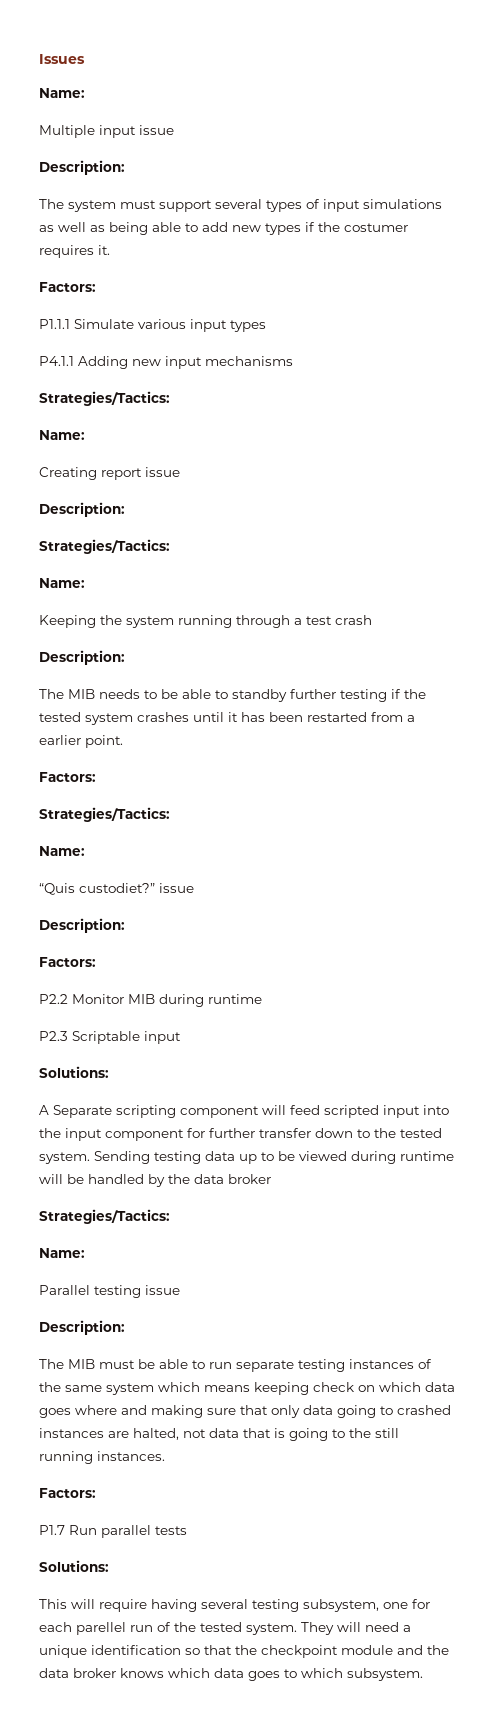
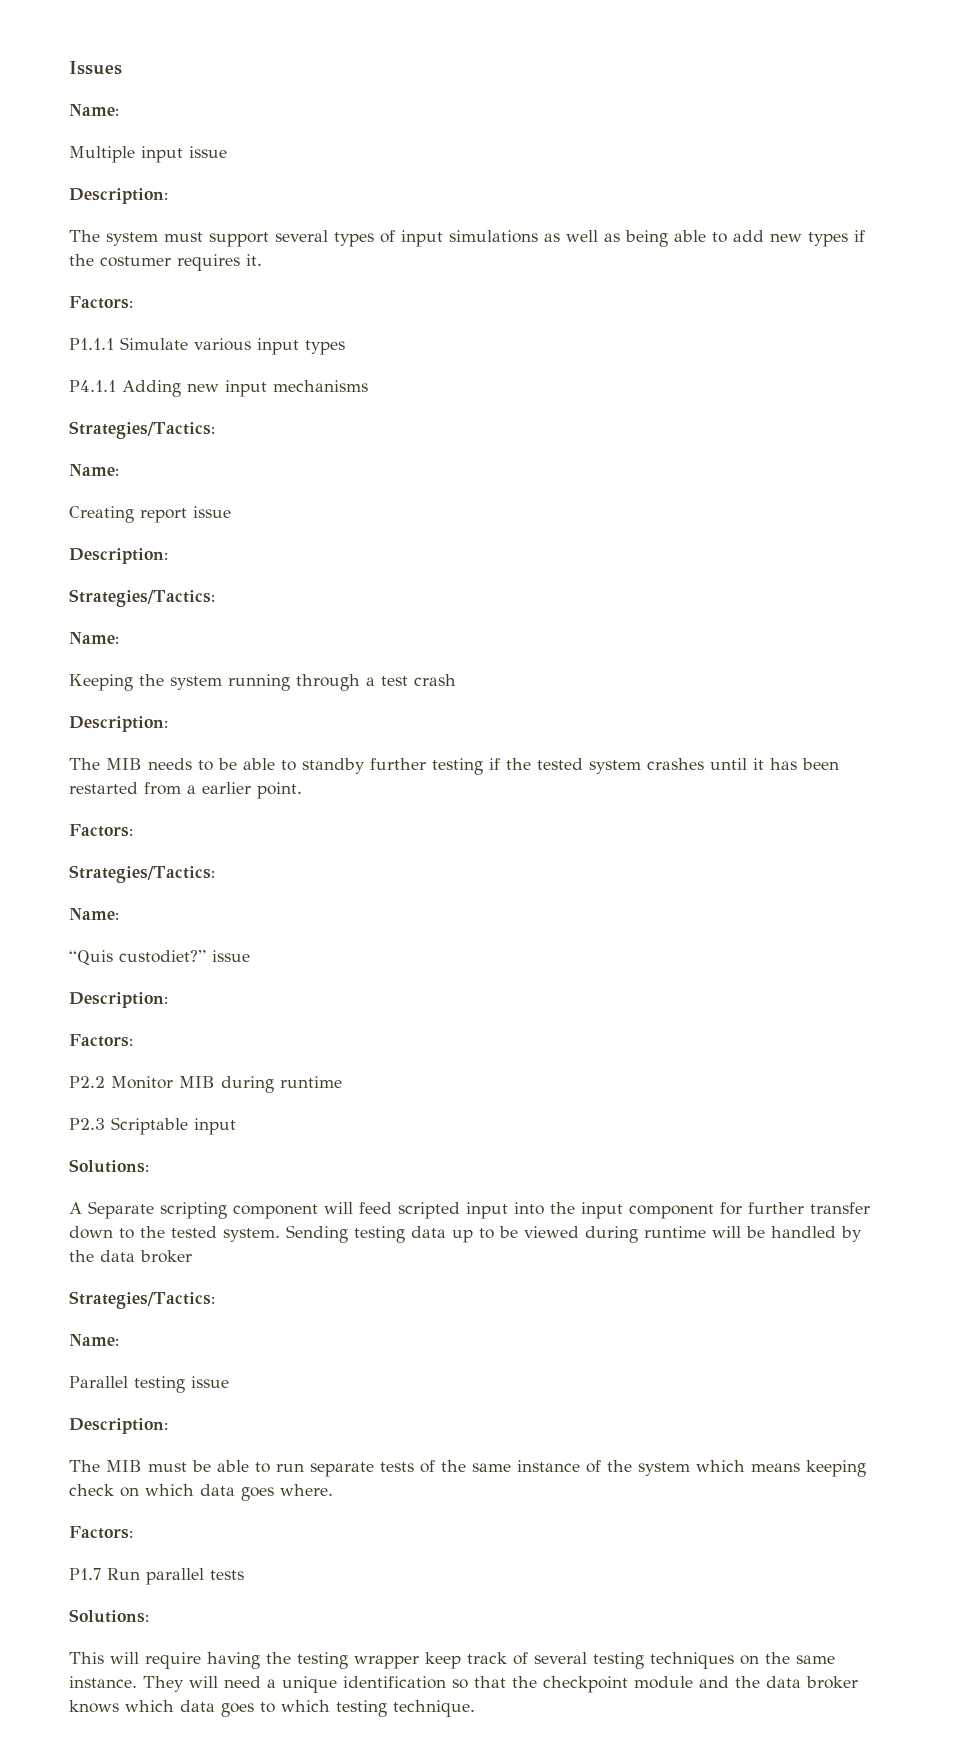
- The MIB must be able to run separate testing instances of the same system which means keeping check on which data goes where and making sure that only data going to crashed instances are halted, not data that is going to the still running instances.
+ The MIB must be able to run separate tests of the same instance of the system which means keeping check on which data goes where.
- This will require having several testing subsystem, one for each parellel run of the tested system.
+ This will require having the testing wrapper keep track of several testing techniques on the same instance.
- They will need a unique identification so that the checkpoint module and the data broker knows which data goes to which subsystem.
+ They will need a unique identification so that the checkpoint module and the data broker knows which data goes to which testing technique.

